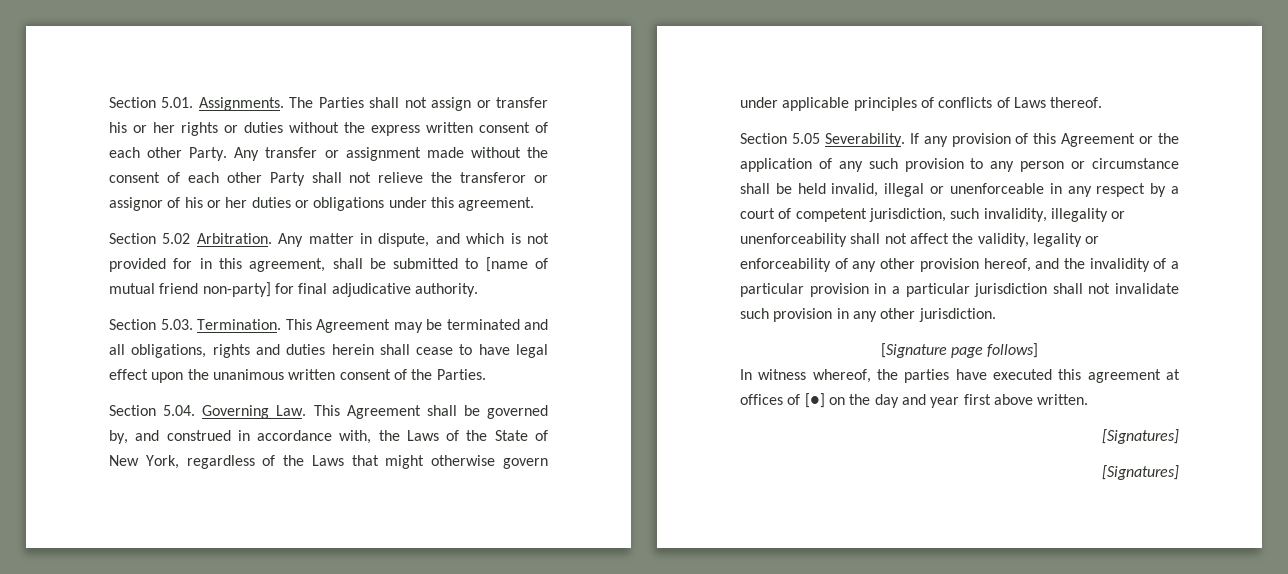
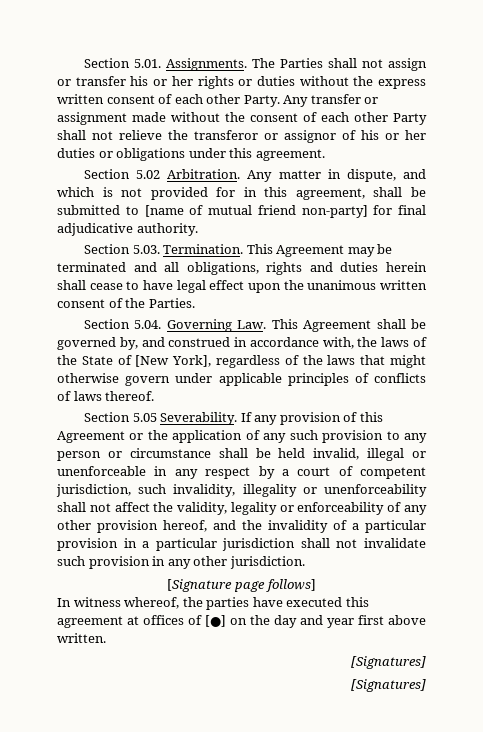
- Section 5.04. Governing Law. This Agreement shall be governed by, and construed in accordance with, the Laws of the State of New York, regardless of the Laws that might otherwise govern under applicable principles of conflicts of Laws thereof.
+ Section 5.04. Governing Law. This Agreement shall be governed by, and construed in accordance with, the laws of the State of [New York], regardless of the laws that might otherwise govern under applicable principles of conflicts of laws thereof.

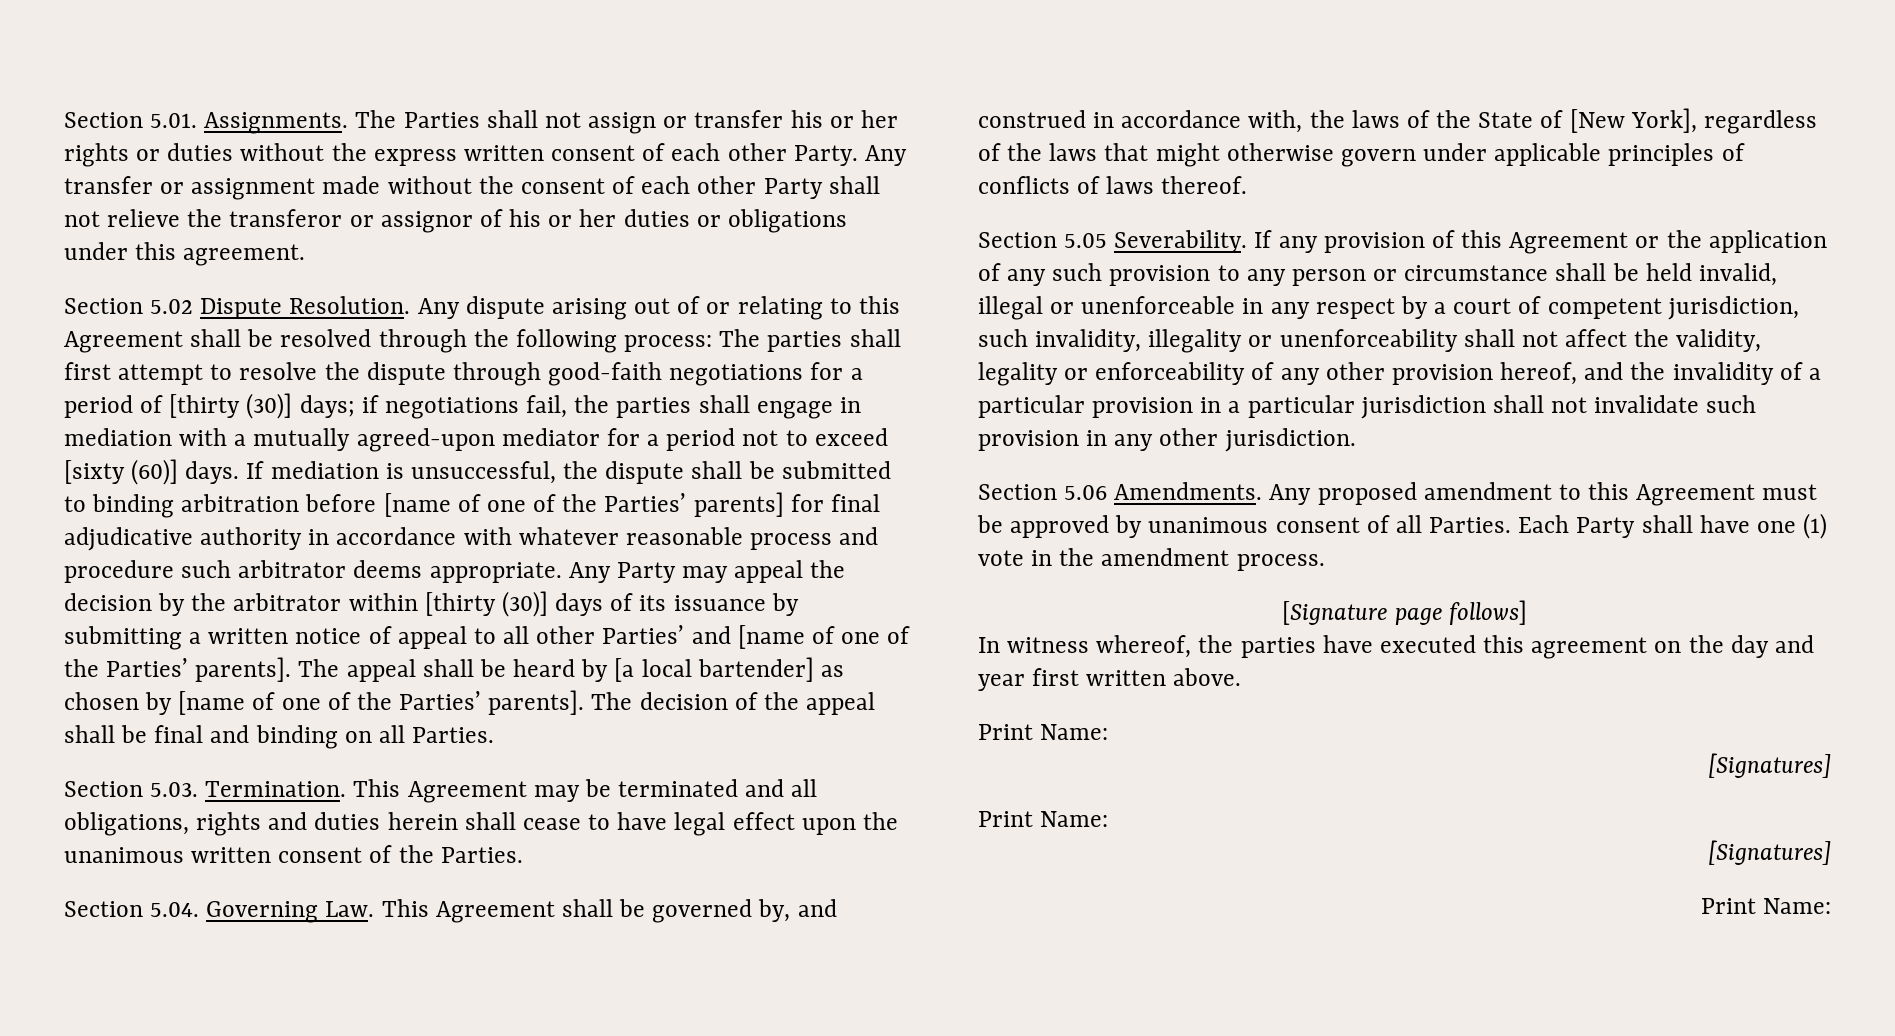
- Section 5.02 Arbitration. Any matter in dispute, and which is not provided for in this agreement, shall be submitted to [name of mutual friend non-party] for final adjudicative authority.
+ Section 5.02 Dispute Resolution. Any dispute arising out of or relating to this Agreement shall be resolved through the following process: The parties shall first attempt to resolve the dispute through good-faith negotiations for a period of [thirty (30)] days; if negotiations fail, the parties shall engage in mediation with a mutually agreed-upon mediator for a period not to exceed [sixty (60)] days. If mediation is unsuccessful, the dispute shall be submitted to binding arbitration before [name of one of the Parties’ parents] for final adjudicative authority in accordance with whatever reasonable process and procedure such arbitrator deems appropriate. Any Party may appeal the decision by the arbitrator within [thirty (30)] days of its issuance by submitting a written notice of appeal to all other Parties’ and [name of one of the Parties’ parents]. The appeal shall be heard by [a local bartender] as chosen by [name of one of the Parties’ parents]. The decision of the appeal shall be final and binding on all Parties.
+ Section 5.06 Amendments. Any proposed amendment to this Agreement must be approved by unanimous consent of all Parties. Each Party shall have one (1) vote in the amendment process.
- In witness whereof, the parties have executed this agreement at offices of [●] on the day and year first above written.
+ In witness whereof, the parties have executed this agreement on the day and year first written above.
+ Print Name:
  [Signatures]
+ Print Name:
  [Signatures]
+ Print Name:

